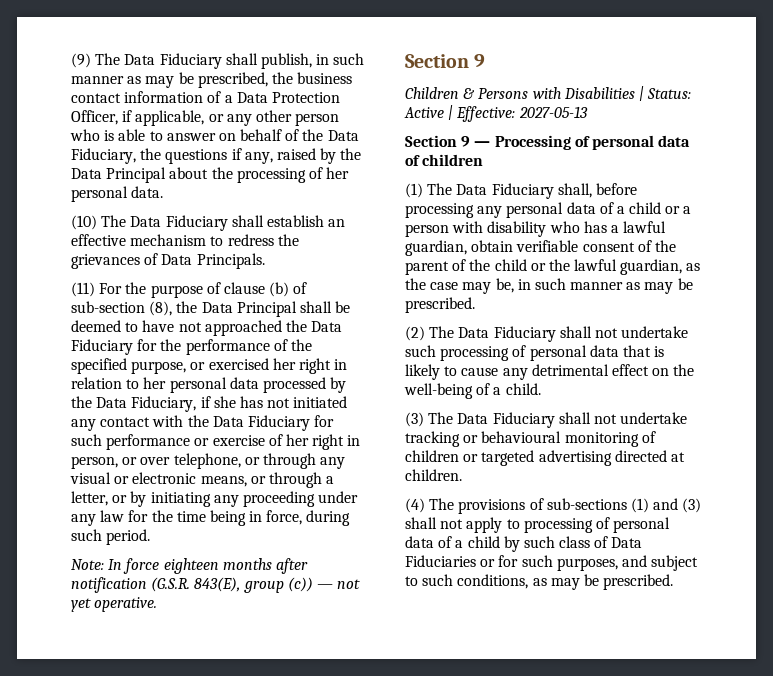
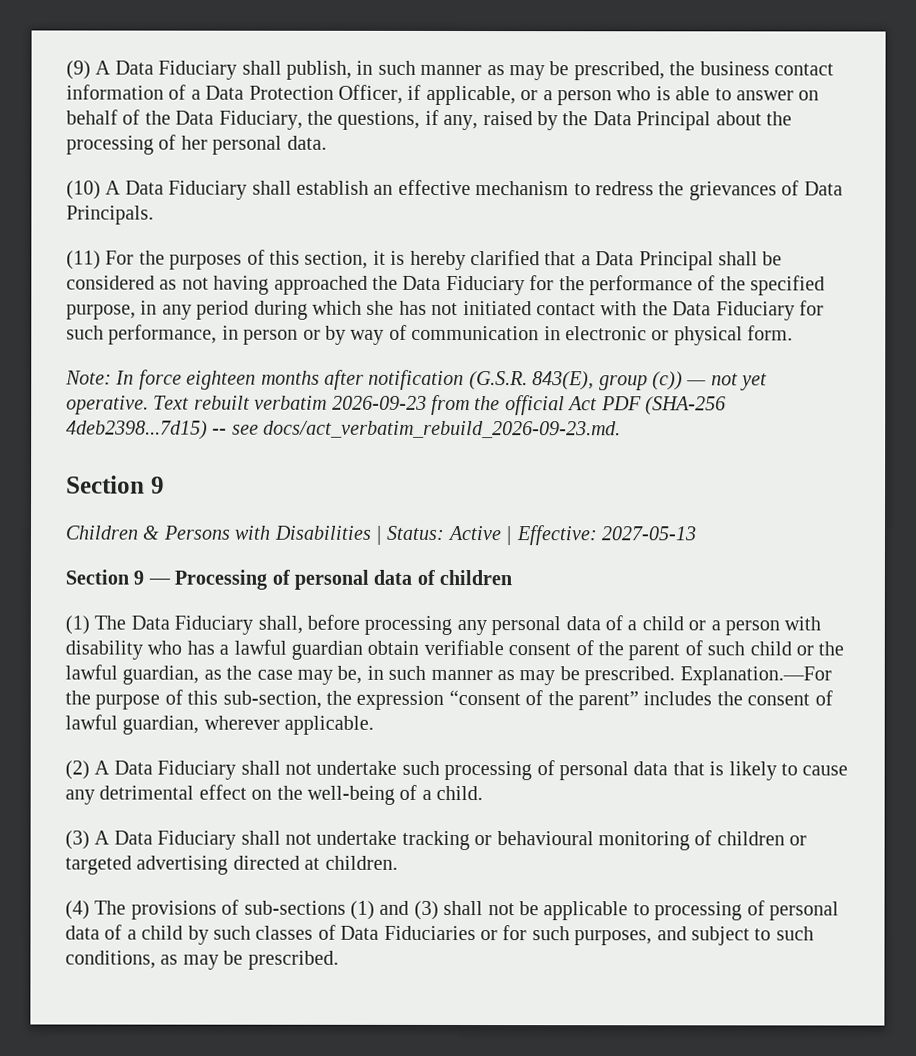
- (9) The Data Fiduciary shall publish, in such manner as may be prescribed, the business contact information of a Data Protection Officer, if applicable, or any other person who is able to answer on behalf of the Data Fiduciary, the questions if any, raised by the Data Principal about the processing of her personal data.
+ (9) A Data Fiduciary shall publish, in such manner as may be prescribed, the business contact information of a Data Protection Officer, if applicable, or a person who is able to answer on behalf of the Data Fiduciary, the questions, if any, raised by the Data Principal about the processing of her personal data.
- (10) The Data Fiduciary shall establish an effective mechanism to redress the grievances of Data Principals.
+ (10) A Data Fiduciary shall establish an effective mechanism to redress the grievances of Data Principals.
- (11) For the purpose of clause (b) of sub-section (8), the Data Principal shall be deemed to have not approached the Data Fiduciary for the performance of the specified purpose, or exercised her right in relation to her personal data processed by the Data Fiduciary, if she has not initiated any contact with the Data Fiduciary for such performance or exercise of her right in person, or over telephone, or through any visual or electronic means, or through a letter, or by initiating any proceeding under any law for the time being in force, during such period.
+ (11) For the purposes of this section, it is hereby clarified that a Data Principal shall be considered as not having approached the Data Fiduciary for the performance of the specified purpose, in any period during which she has not initiated contact with the Data Fiduciary for such performance, in person or by way of communication in electronic or physical form.
+ Text rebuilt verbatim 2026-09-23 from the official Act PDF (SHA-256 4deb2398...7d15) -- see docs/act_verbatim_rebuild_2026-09-23.md.
- (1) The Data Fiduciary shall, before processing any personal data of a child or a person with disability who has a lawful guardian, obtain verifiable consent of the parent of the child or the lawful guardian, as the case may be, in such manner as may be prescribed.
+ (1) The Data Fiduciary shall, before processing any personal data of a child or a person with disability who has a lawful guardian obtain verifiable consent of the parent of such child or the lawful guardian, as the case may be, in such manner as may be prescribed. Explanation.—For the purpose of this sub-section, the expression “consent of the parent” includes the consent of lawful guardian, wherever applicable.
- (2) The Data Fiduciary shall not undertake such processing of personal data that is likely to cause any detrimental effect on the well-being of a child.
+ (2) A Data Fiduciary shall not undertake such processing of personal data that is likely to cause any detrimental effect on the well-being of a child.
- (3) The Data Fiduciary shall not undertake tracking or behavioural monitoring of children or targeted advertising directed at children.
+ (3) A Data Fiduciary shall not undertake tracking or behavioural monitoring of children or targeted advertising directed at children.
- (4) The provisions of sub-sections (1) and (3) shall not apply to processing of personal data of a child by such class of Data Fiduciaries or for such purposes, and subject to such conditions, as may be prescribed.
+ (4) The provisions of sub-sections (1) and (3) shall not be applicable to processing of personal data of a child by such classes of Data Fiduciaries or for such purposes, and subject to such conditions, as may be prescribed.

